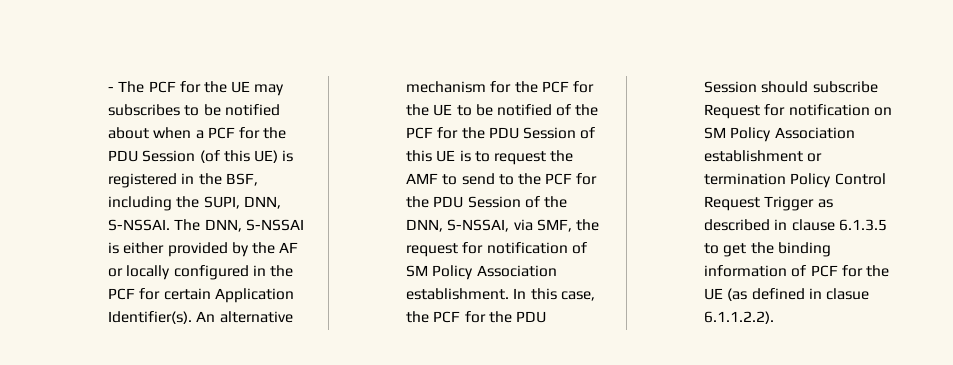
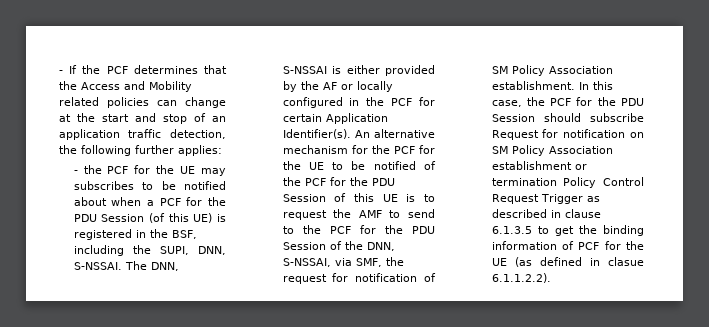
- - The PCF for the UE may subscribes to be notified about when a PCF for the PDU Session (of this UE) is registered in the BSF, including the SUPI, DNN, S-NSSAI.
+ - If the PCF determines that the Access and Mobility related policies can change at the start and stop of an application traffic detection, the following further applies:
+ - the PCF for the UE may subscribes to be notified about when a PCF for the PDU Session (of this UE) is registered in the BSF, including the SUPI, DNN, S-NSSAI.

